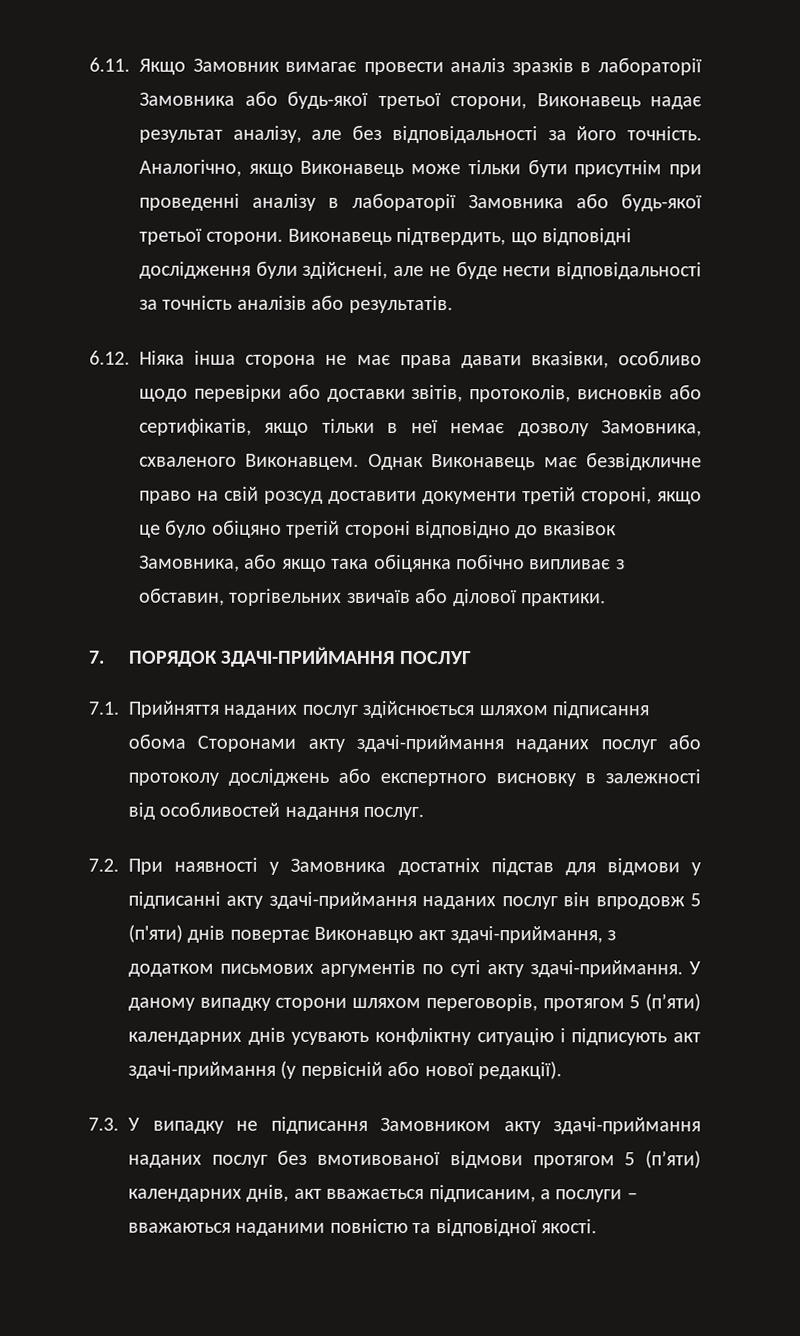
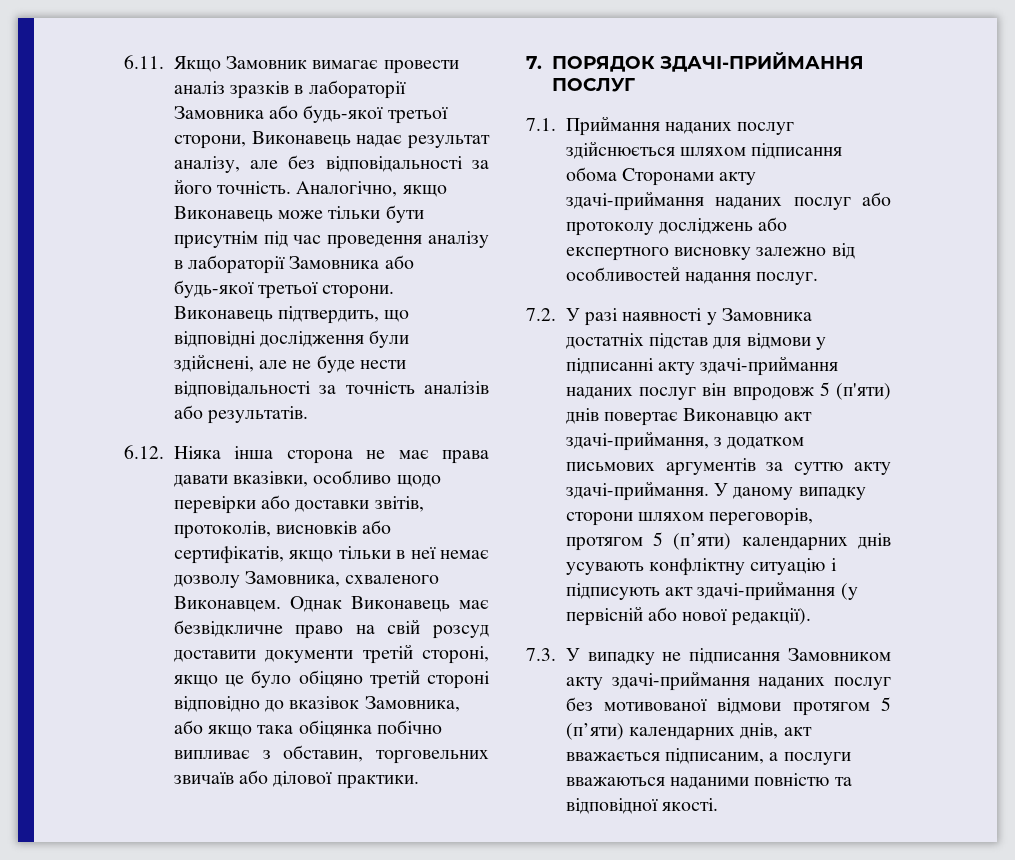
- Аналогічно, якщо Виконавець може тільки бути присутнім при проведенні аналізу в лабораторії Замовника або будь-якої третьої сторони.
+ Аналогічно, якщо Виконавець може тільки бути присутнім під час проведення аналізу в лабораторії Замовника або будь-якої третьої сторони.
- Однак Виконавець має безвідкличне право на свій розсуд доставити документи третій стороні, якщо це було обіцяно третій стороні відповідно до вказівок Замовника, або якщо така обіцянка побічно випливає з обставин, торгівельних звичаїв або ділової практики.
+ Однак Виконавець має безвідкличне право на свій розсуд доставити документи третій стороні, якщо це було обіцяно третій стороні відповідно до вказівок Замовника, або якщо така обіцянка побічно випливає з обставин, торговельних звичаїв або ділової практики.
- 7.1. Прийняття наданих послуг здійснюється шляхом підписання обома Сторонами акту здачі-приймання наданих послуг або протоколу досліджень або експертного висновку в залежності від особливостей надання послуг.
+ 7.1. Приймання наданих послуг здійснюється шляхом підписання обома Сторонами акту здачі-приймання наданих послуг або протоколу досліджень або експертного висновку залежно від особливостей надання послуг.
- 7.2. При наявності у Замовника достатніх підстав для відмови у підписанні акту здачі-приймання наданих послуг він впродовж 5 (п'яти) днів повертає Виконавцю акт здачі-приймання, з додатком письмових аргументів по суті акту здачі-приймання.
+ 7.2. У разі наявності у Замовника достатніх підстав для відмови у підписанні акту здачі-приймання наданих послуг він впродовж 5 (п'яти) днів повертає Виконавцю акт здачі-приймання, з додатком письмових аргументів за суттю акту здачі-приймання.
- 7.3. У випадку не підписання Замовником акту здачі-приймання наданих послуг без вмотивованої відмови протягом 5 (п’яти) календарних днів, акт вважається підписаним, а послуги – вважаються наданими повністю та відповідної якості.
+ 7.3. У випадку не підписання Замовником акту здачі-приймання наданих послуг без мотивованої відмови протягом 5 (п’яти) календарних днів, акт вважається підписаним, а послуги вважаються наданими повністю та відповідної якості.

